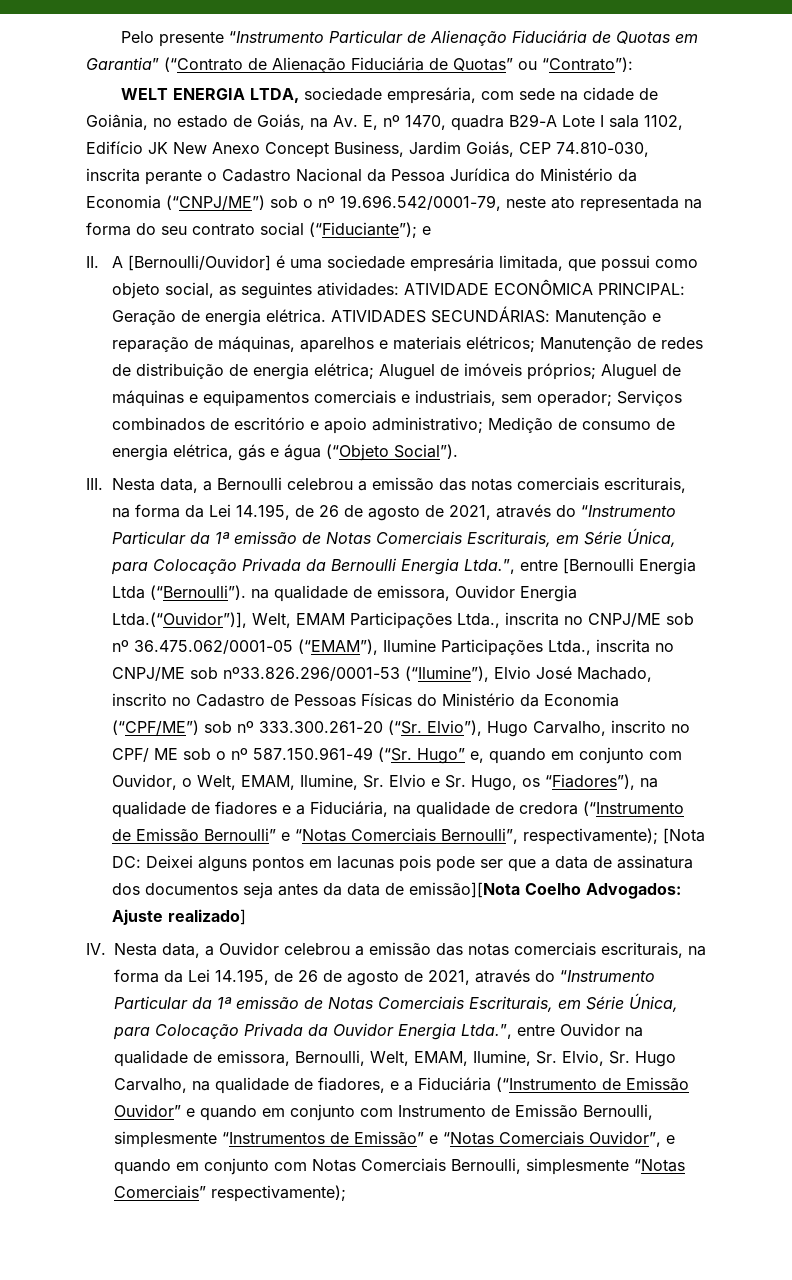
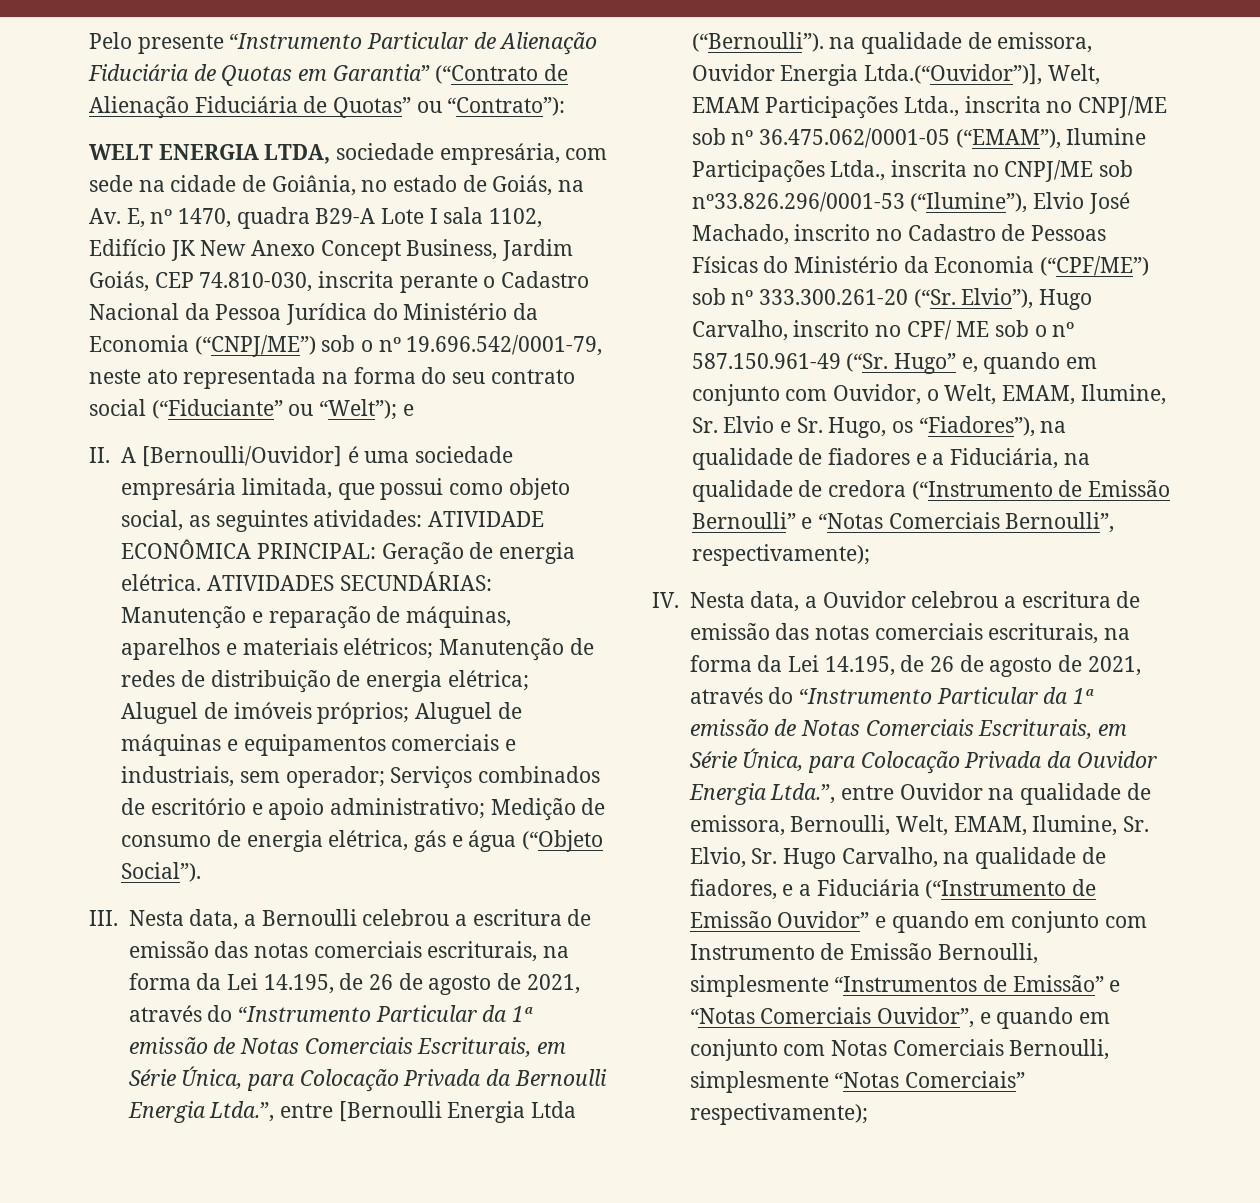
- WELT ENERGIA LTDA, sociedade empresária, com sede na cidade de Goiânia, no estado de Goiás, na Av. E, nº 1470, quadra B29-A Lote I sala 1102, Edifício JK New Anexo Concept Business, Jardim Goiás, CEP 74.810-030, inscrita perante o Cadastro Nacional da Pessoa Jurídica do Ministério da Economia (“CNPJ/ME”) sob o nº 19.696.542/0001-79, neste ato representada na forma do seu contrato social (“Fiduciante”);
+ WELT ENERGIA LTDA, sociedade empresária, com sede na cidade de Goiânia, no estado de Goiás, na Av. E, nº 1470, quadra B29-A Lote I sala 1102, Edifício JK New Anexo Concept Business, Jardim Goiás, CEP 74.810-030, inscrita perante o Cadastro Nacional da Pessoa Jurídica do Ministério da Economia (“CNPJ/ME”) sob o nº 19.696.542/0001-79, neste ato representada na forma do seu contrato social (“Fiduciante” ou “Welt”);
- III. Nesta data, a Bernoulli celebrou a emissão das notas comerciais escriturais, na forma da Lei 14.195, de 26 de agosto de 2021, através do “Instrumento Particular da 1ª emissão de Notas Comerciais Escriturais, em Série Única, para Colocação Privada da Bernoulli Energia Ltda.”, entre [Bernoulli Energia Ltda (“Bernoulli”). na qualidade de emissora, Ouvidor Energia Ltda.(“Ouvidor”)], Welt, EMAM Participações Ltda., inscrita no CNPJ/ME sob nº 36.475.062/0001-05 (“EMAM”), Ilumine Participações Ltda., inscrita no CNPJ/ME sob nº33.826.296/0001-53 (“Ilumine”), Elvio José Machado, inscrito no Cadastro de Pessoas Físicas do Ministério da Economia (“CPF/ME”) sob nº 333.300.261-20 (“Sr. Elvio”), Hugo Carvalho, inscrito no CPF/ ME sob o nº 587.150.961-49 (“Sr. Hugo” e, quando em conjunto com Ouvidor, o Welt, EMAM, Ilumine, Sr. Elvio e Sr. Hugo, os “Fiadores”), na qualidade de fiadores e a Fiduciária, na qualidade de credora (“Instrumento de Emissão Bernoulli” e “Notas Comerciais Bernoulli”, respectivamente); [Nota DC: Deixei alguns pontos em lacunas pois pode ser que a data de assinatura dos documentos seja antes da data de emissão][Nota Coelho Advogados: Ajuste realizado]
+ III. Nesta data, a Bernoulli celebrou a escritura de emissão das notas comerciais escriturais, na forma da Lei 14.195, de 26 de agosto de 2021, através do “Instrumento Particular da 1ª emissão de Notas Comerciais Escriturais, em Série Única, para Colocação Privada da Bernoulli Energia Ltda.”, entre [Bernoulli Energia Ltda (“Bernoulli”). na qualidade de emissora, Ouvidor Energia Ltda.(“Ouvidor”)], Welt, EMAM Participações Ltda., inscrita no CNPJ/ME sob nº 36.475.062/0001-05 (“EMAM”), Ilumine Participações Ltda., inscrita no CNPJ/ME sob nº33.826.296/0001-53 (“Ilumine”), Elvio José Machado, inscrito no Cadastro de Pessoas Físicas do Ministério da Economia (“CPF/ME”) sob nº 333.300.261-20 (“Sr. Elvio”), Hugo Carvalho, inscrito no CPF/ ME sob o nº 587.150.961-49 (“Sr. Hugo” e, quando em conjunto com Ouvidor, o Welt, EMAM, Ilumine, Sr. Elvio e Sr. Hugo, os “Fiadores”), na qualidade de fiadores e a Fiduciária, na qualidade de credora (“Instrumento de Emissão Bernoulli” e “Notas Comerciais Bernoulli”, respectivamente);
- IV. Nesta data, a Ouvidor celebrou a emissão das notas comerciais escriturais, na forma da Lei 14.195, de 26 de agosto de 2021, através do “Instrumento Particular da 1ª emissão de Notas Comerciais Escriturais, em Série Única, para Colocação Privada da Ouvidor Energia Ltda.”, entre Ouvidor na qualidade de emissora, Bernoulli, Welt, EMAM, Ilumine, Sr. Elvio, Sr. Hugo Carvalho, na qualidade de fiadores, e a Fiduciária (“Instrumento de Emissão Ouvidor” e quando em conjunto com Instrumento de Emissão Bernoulli, simplesmente “Instrumentos de Emissão” e “Notas Comerciais Ouvidor”, e quando em conjunto com Notas Comerciais Bernoulli, simplesmente “Notas Comerciais” respectivamente);
+ IV. Nesta data, a Ouvidor celebrou a escritura de emissão das notas comerciais escriturais, na forma da Lei 14.195, de 26 de agosto de 2021, através do “Instrumento Particular da 1ª emissão de Notas Comerciais Escriturais, em Série Única, para Colocação Privada da Ouvidor Energia Ltda.”, entre Ouvidor na qualidade de emissora, Bernoulli, Welt, EMAM, Ilumine, Sr. Elvio, Sr. Hugo Carvalho, na qualidade de fiadores, e a Fiduciária (“Instrumento de Emissão Ouvidor” e quando em conjunto com Instrumento de Emissão Bernoulli, simplesmente “Instrumentos de Emissão” e “Notas Comerciais Ouvidor”, e quando em conjunto com Notas Comerciais Bernoulli, simplesmente “Notas Comerciais” respectivamente);

